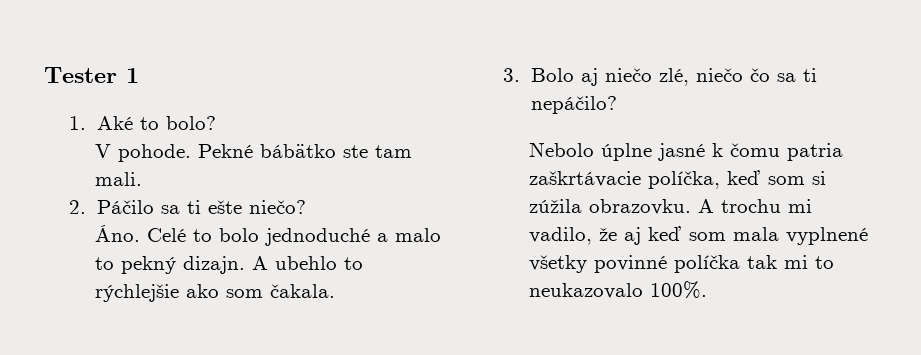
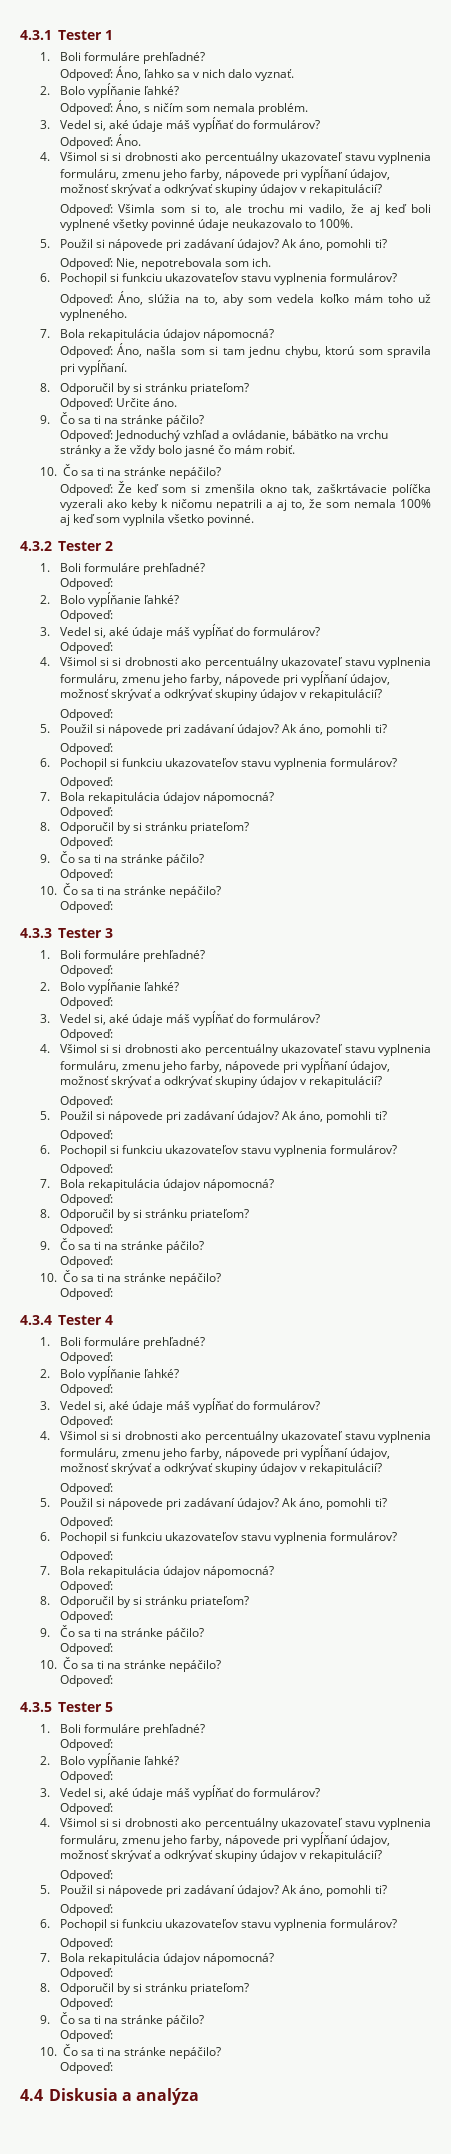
- Tester 1
- 1. Aké to bolo?
- V pohode. Pekné bábätko ste tam mali.
- 2. Páčilo sa ti ešte niečo?
- Áno. Celé to bolo jednoduché a malo to pekný dizajn. A ubehlo to rýchlejšie ako som čakala.
- 3. Bolo aj niečo zlé, niečo čo sa ti nepáčilo?
- Nebolo úplne jasné k čomu patria zaškrtávacie políčka, keď som si zúžila obrazovku. A trochu mi vadilo, že aj keď som mala vyplnené všetky povinné políčka tak mi to neukazovalo 100%.
+ 4.3.1 Tester 1
+ 1. Boli formuláre prehľadné?
+ Odpoveď: Áno, ľahko sa v nich dalo vyznať.
+ 2. Bolo vypĺňanie ľahké?
+ Odpoveď: Áno, s ničím som nemala problém.
+ 3. Vedel si, aké údaje máš vypĺňať do formulárov?
+ Odpoveď: Áno.
+ 4. Všimol si si drobnosti ako percentuálny ukazovateľ stavu vyplnenia formuláru, zmenu jeho farby, nápovede pri vypĺňaní údajov, možnosť skrývať a odkrývať skupiny údajov v rekapitulácií?
+ Odpoveď: Všimla som si to, ale trochu mi vadilo, že aj keď boli vyplnené všetky povinné údaje neukazovalo to 100%.
+ 5. Použil si nápovede pri zadávaní údajov? Ak áno, pomohli ti?
+ Odpoveď: Nie, nepotrebovala som ich.
+ 6. Pochopil si funkciu ukazovateľov stavu vyplnenia formulárov?
+ Odpoveď: Áno, slúžia na to, aby som vedela koľko mám toho už vyplneného.
+ 7. Bola rekapitulácia údajov nápomocná?
+ Odpoveď: Áno, našla som si tam jednu chybu, ktorú som spravila pri vypĺňaní.
+ 8. Odporučil by si stránku priateľom?
+ Odpoveď: Určite áno.
+ 9. Čo sa ti na stránke páčilo?
+ Odpoveď: Jednoduchý vzhľad a ovládanie, bábätko na vrchu stránky a že vždy bolo jasné čo mám robiť.
+ 10. Čo sa ti na stránke nepáčilo?
+ Odpoveď: Že keď som si zmenšila okno tak, zaškrtávacie políčka vyzerali ako keby k ničomu nepatrili a aj to, že som nemala 100% aj keď som vyplnila všetko povinné.
+ 4.3.2 Tester 2
+ 1. Boli formuláre prehľadné?
+ Odpoveď:
+ 2. Bolo vypĺňanie ľahké?
+ Odpoveď:
+ 3. Vedel si, aké údaje máš vypĺňať do formulárov?
+ Odpoveď:
+ 4. Všimol si si drobnosti ako percentuálny ukazovateľ stavu vyplnenia formuláru, zmenu jeho farby, nápovede pri vypĺňaní údajov, možnosť skrývať a odkrývať skupiny údajov v rekapitulácií?
+ Odpoveď:
+ 5. Použil si nápovede pri zadávaní údajov? Ak áno, pomohli ti?
+ Odpoveď:
+ 6. Pochopil si funkciu ukazovateľov stavu vyplnenia formulárov?
+ Odpoveď:
+ 7. Bola rekapitulácia údajov nápomocná?
+ Odpoveď:
+ 8. Odporučil by si stránku priateľom?
+ Odpoveď:
+ 9. Čo sa ti na stránke páčilo?
+ Odpoveď:
+ 10. Čo sa ti na stránke nepáčilo?
+ Odpoveď:
+ 4.3.3 Tester 3
+ 1. Boli formuláre prehľadné?
+ Odpoveď:
+ 2. Bolo vypĺňanie ľahké?
+ Odpoveď:
+ 3. Vedel si, aké údaje máš vypĺňať do formulárov?
+ Odpoveď:
+ 4. Všimol si si drobnosti ako percentuálny ukazovateľ stavu vyplnenia formuláru, zmenu jeho farby, nápovede pri vypĺňaní údajov, možnosť skrývať a odkrývať skupiny údajov v rekapitulácií?
+ Odpoveď:
+ 5. Použil si nápovede pri zadávaní údajov? Ak áno, pomohli ti?
+ Odpoveď:
+ 6. Pochopil si funkciu ukazovateľov stavu vyplnenia formulárov?
+ Odpoveď:
+ 7. Bola rekapitulácia údajov nápomocná?
+ Odpoveď:
+ 8. Odporučil by si stránku priateľom?
+ Odpoveď:
+ 9. Čo sa ti na stránke páčilo?
+ Odpoveď:
+ 10. Čo sa ti na stránke nepáčilo?
+ Odpoveď:
+ 4.3.4 Tester 4
+ 1. Boli formuláre prehľadné?
+ Odpoveď:
+ 2. Bolo vypĺňanie ľahké?
+ Odpoveď:
+ 3. Vedel si, aké údaje máš vypĺňať do formulárov?
+ Odpoveď:
+ 4. Všimol si si drobnosti ako percentuálny ukazovateľ stavu vyplnenia formuláru, zmenu jeho farby, nápovede pri vypĺňaní údajov, možnosť skrývať a odkrývať skupiny údajov v rekapitulácií?
+ Odpoveď:
+ 5. Použil si nápovede pri zadávaní údajov? Ak áno, pomohli ti?
+ Odpoveď:
+ 6. Pochopil si funkciu ukazovateľov stavu vyplnenia formulárov?
+ Odpoveď:
+ 7. Bola rekapitulácia údajov nápomocná?
+ Odpoveď:
+ 8. Odporučil by si stránku priateľom?
+ Odpoveď:
+ 9. Čo sa ti na stránke páčilo?
+ Odpoveď:
+ 10. Čo sa ti na stránke nepáčilo?
+ Odpoveď:
+ 4.3.5 Tester 5
+ 1. Boli formuláre prehľadné?
+ Odpoveď:
+ 2. Bolo vypĺňanie ľahké?
+ Odpoveď:
+ 3. Vedel si, aké údaje máš vypĺňať do formulárov?
+ Odpoveď:
+ 4. Všimol si si drobnosti ako percentuálny ukazovateľ stavu vyplnenia formuláru, zmenu jeho farby, nápovede pri vypĺňaní údajov, možnosť skrývať a odkrývať skupiny údajov v rekapitulácií?
+ Odpoveď:
+ 5. Použil si nápovede pri zadávaní údajov? Ak áno, pomohli ti?
+ Odpoveď:
+ 6. Pochopil si funkciu ukazovateľov stavu vyplnenia formulárov?
+ Odpoveď:
+ 7. Bola rekapitulácia údajov nápomocná?
+ Odpoveď:
+ 8. Odporučil by si stránku priateľom?
+ Odpoveď:
+ 9. Čo sa ti na stránke páčilo?
+ Odpoveď:
+ 10. Čo sa ti na stránke nepáčilo?
+ Odpoveď:
+ 4.4 Diskusia a analýza

